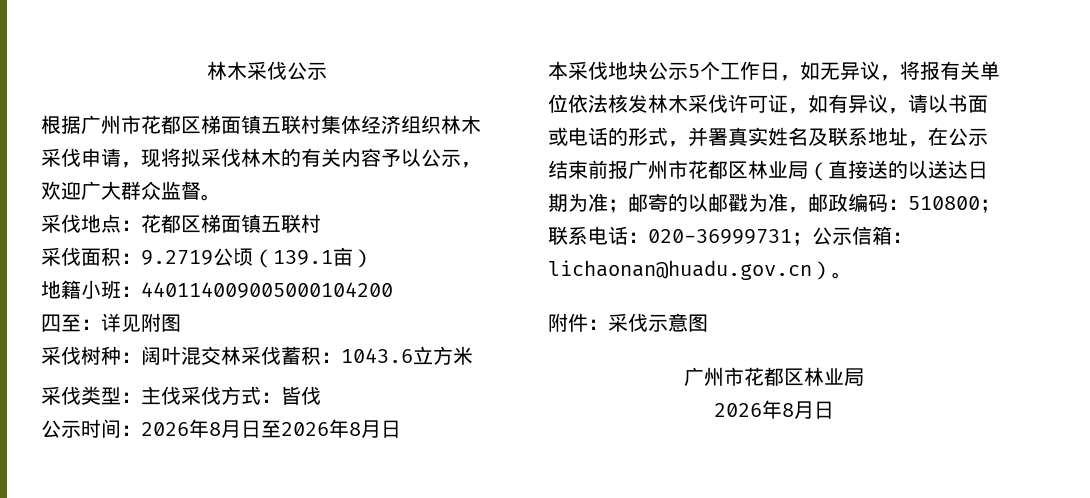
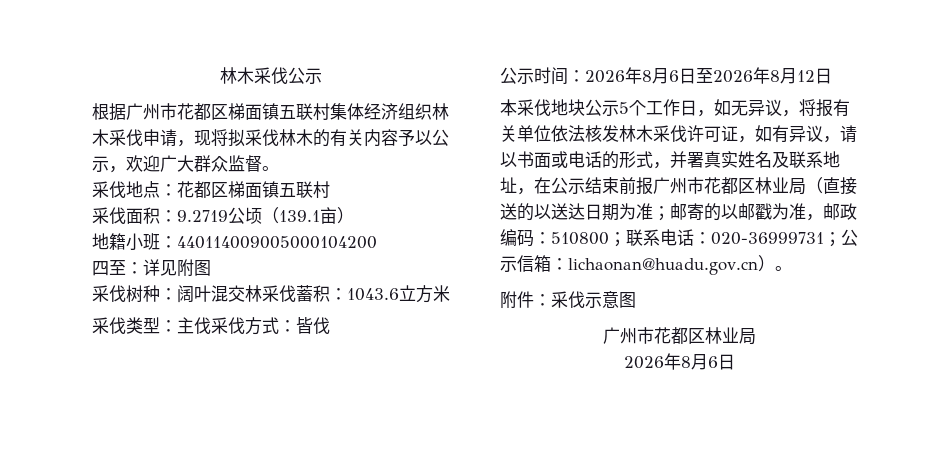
- 公示时间：2026年8月日至2026年8月日
+ 公示时间：2026年8月6日至2026年8月12日
  附件：采伐示意图
  广州市花都区林业局
- 2026年8月日
+ 2026年8月6日

